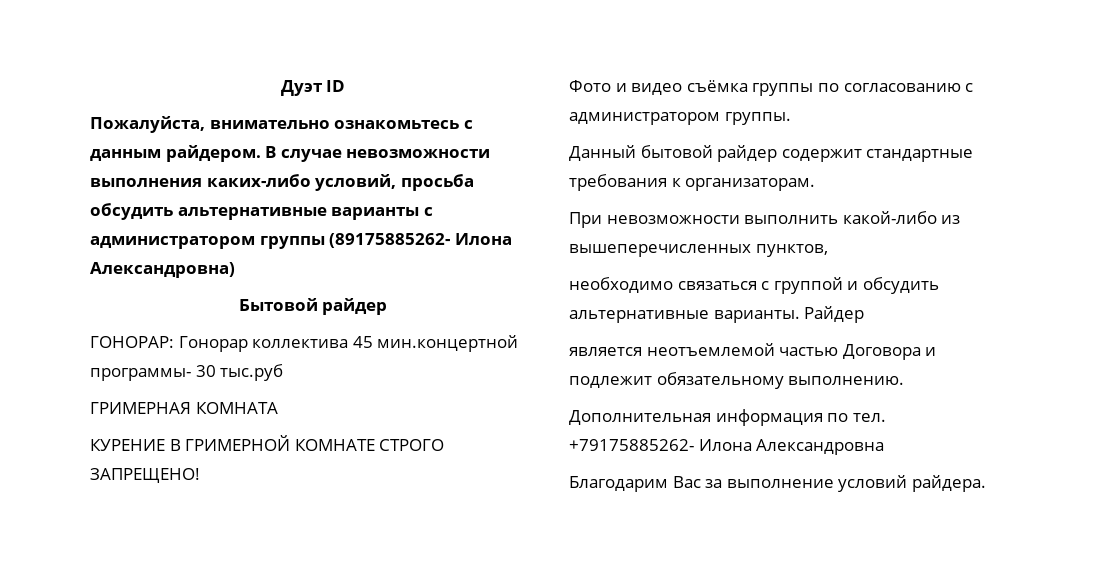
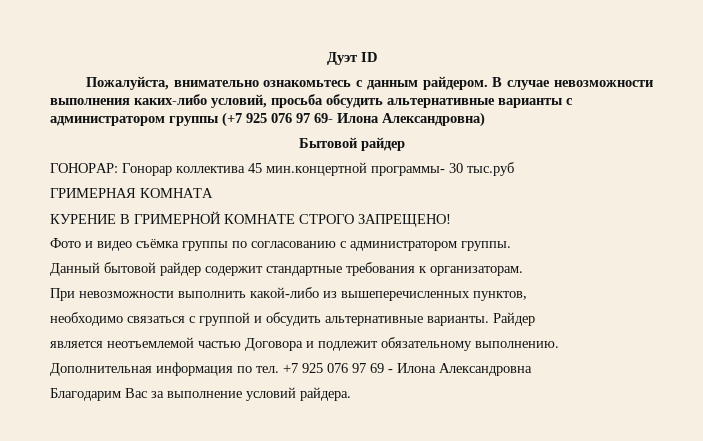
- В случае невозможности выполнения каких-либо условий, просьба обсудить альтернативные варианты с администратором группы (89175885262- Илона Александровна)
+ В случае невозможности выполнения каких-либо условий, просьба обсудить альтернативные варианты с администратором группы (+7 925 076 97 69- Илона Александровна)
- +79175885262- Илона Александровна
+ +7 925 076 97 69 - Илона Александровна

